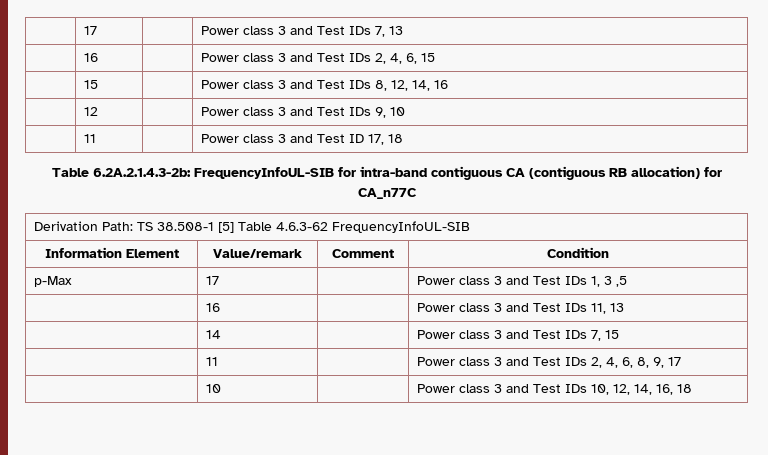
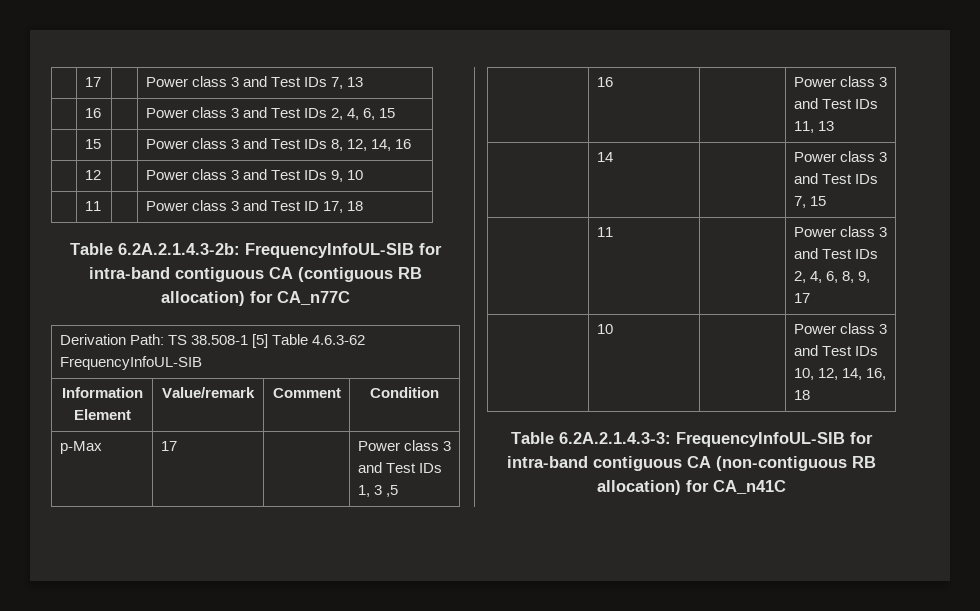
+ Table 6.2A.2.1.4.3-3: FrequencyInfoUL-SIB for intra-band contiguous CA (non-contiguous RB allocation) for CA_n41C

